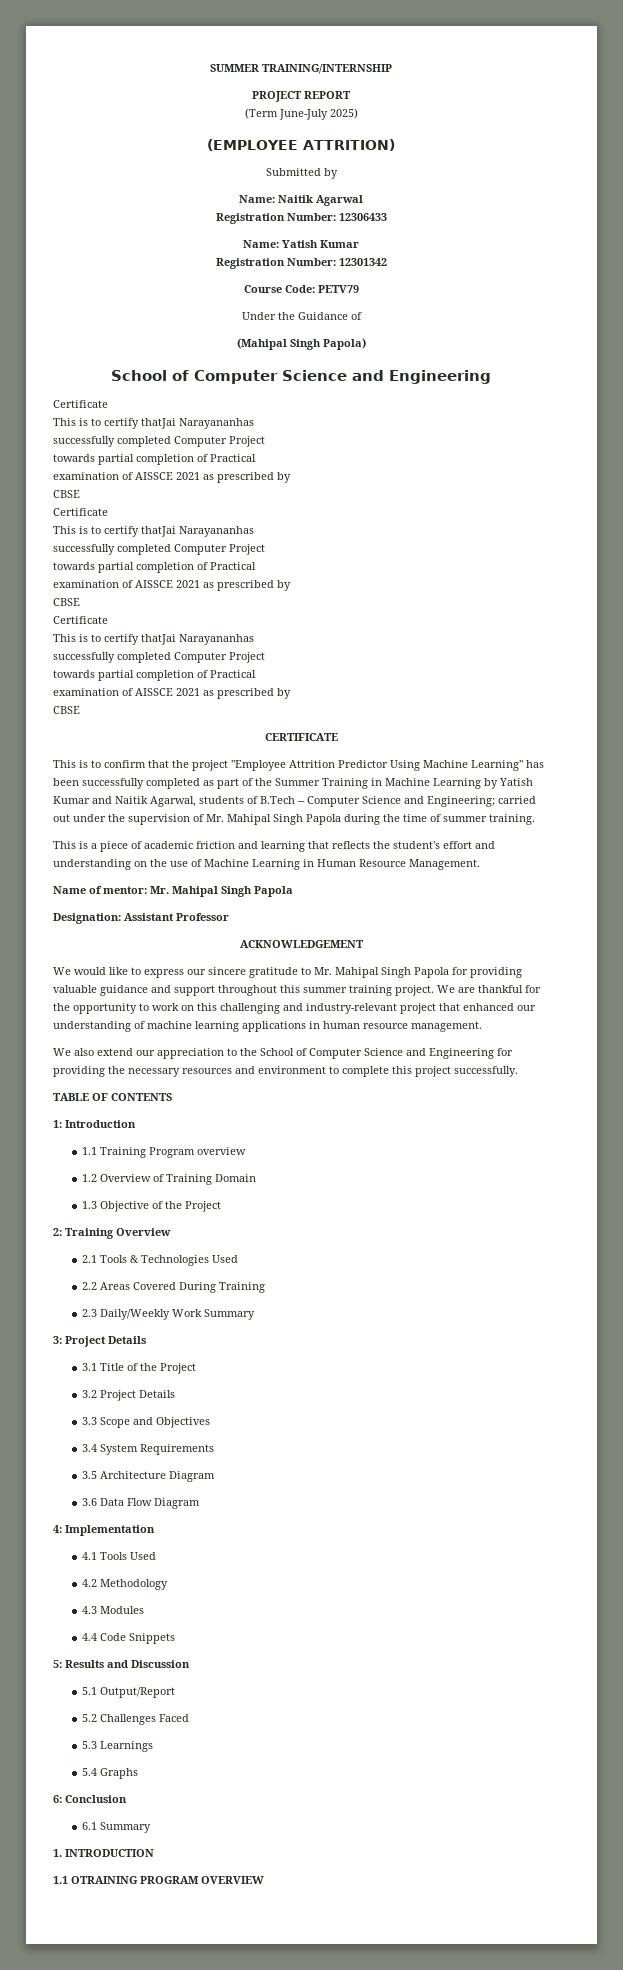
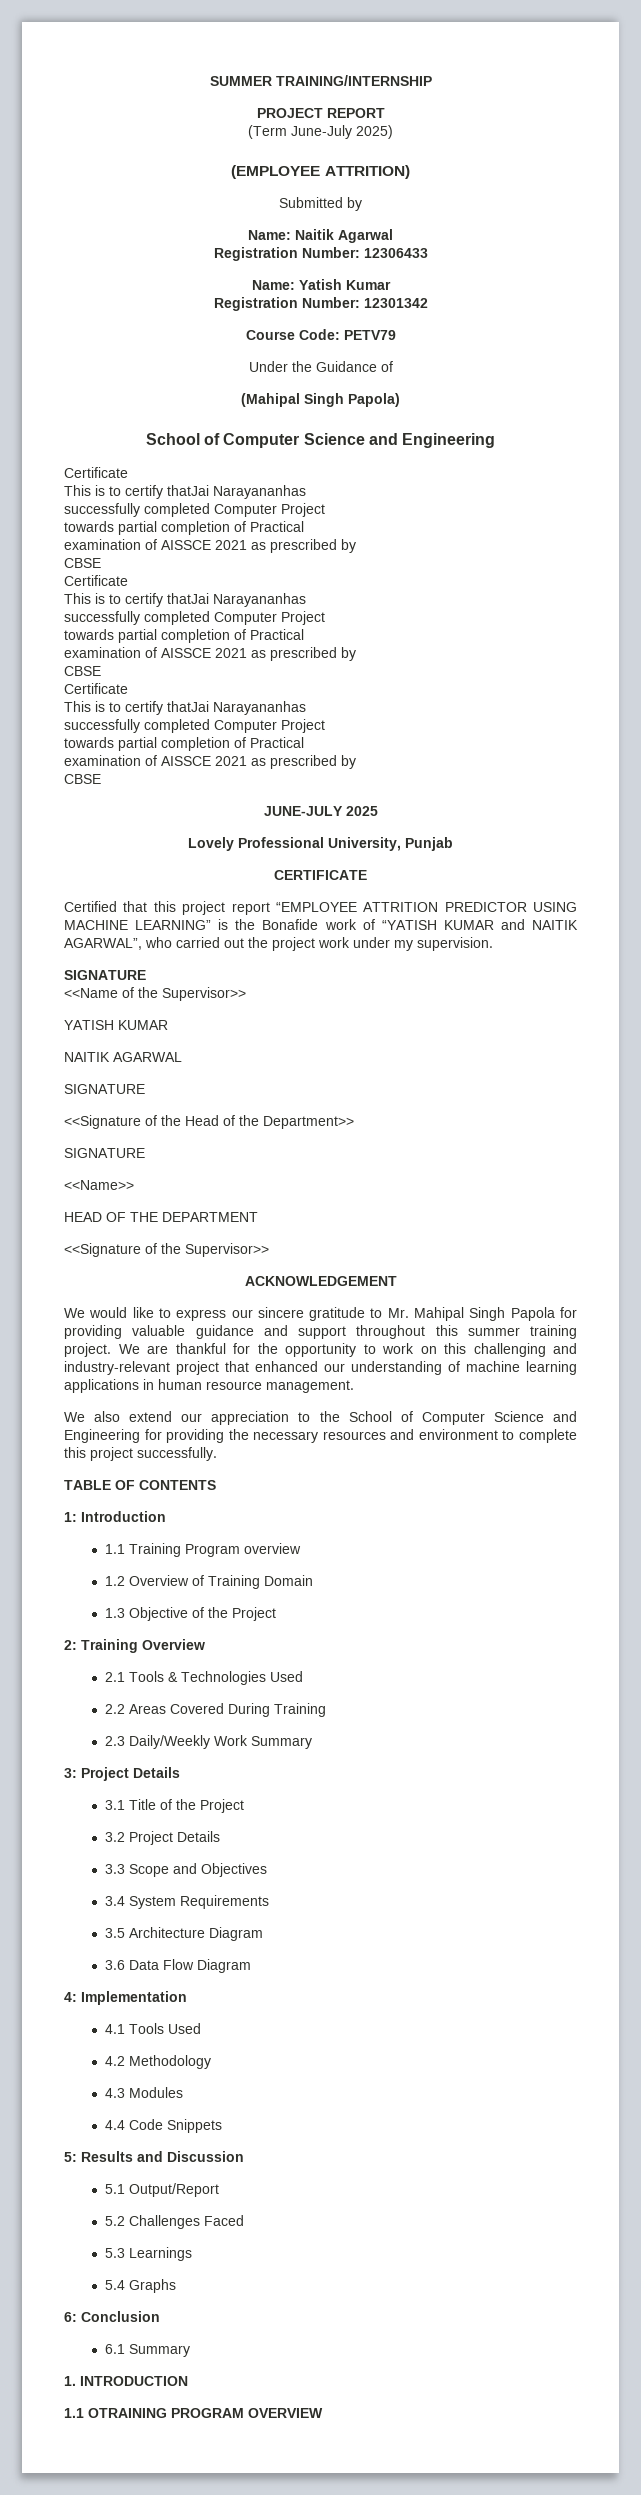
+ JUNE-JULY 2025
+ Lovely Professional University, Punjab
  CERTIFICATE
- This is to confirm that the project "Employee Attrition Predictor Using Machine Learning" has been successfully completed as part of the Summer Training in Machine Learning by Yatish Kumar and Naitik Agarwal, students of B.Tech -- Computer Science and Engineering; carried out under the supervision of Mr. Mahipal Singh Papola during the time of summer training.
- This is a piece of academic friction and learning that reflects the student's effort and understanding on the use of Machine Learning in Human Resource Management.
- Name of mentor: Mr. Mahipal Singh Papola
- Designation: Assistant Professor
+ Certified that this project report “EMPLOYEE ATTRITION PREDICTOR USING MACHINE LEARNING” is the Bonafide work of “YATISH KUMAR and NAITIK AGARWAL”, who carried out the project work under my supervision.
+ SIGNATURE
+ <<Name of the Supervisor>>
+ YATISH KUMAR
+ NAITIK AGARWAL
+ SIGNATURE
+ <<Signature of the Head of the Department>>
+ SIGNATURE
+ <<Name>>
+ HEAD OF THE DEPARTMENT
+ <<Signature of the Supervisor>>

